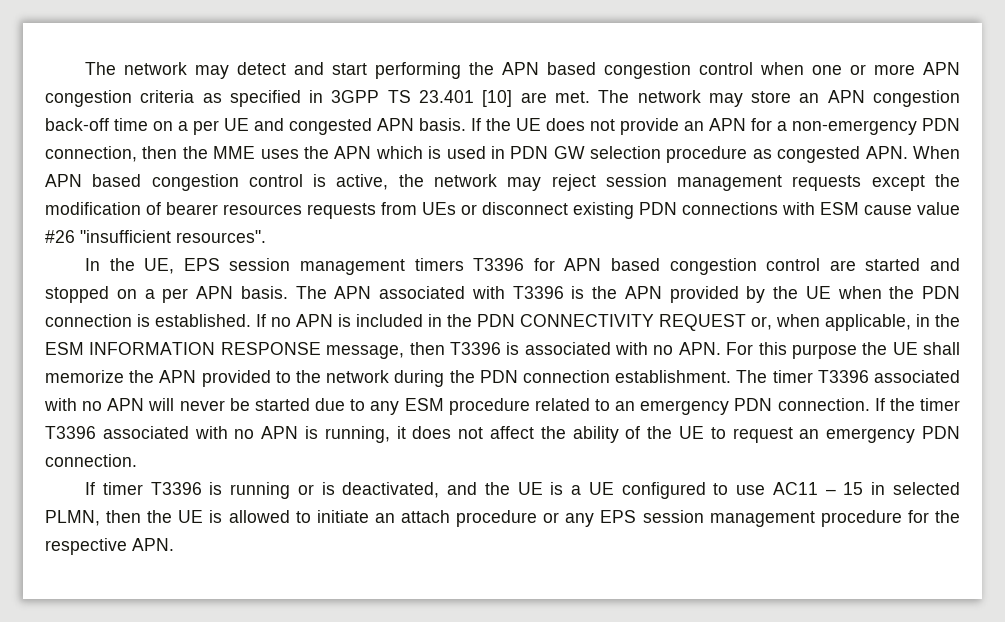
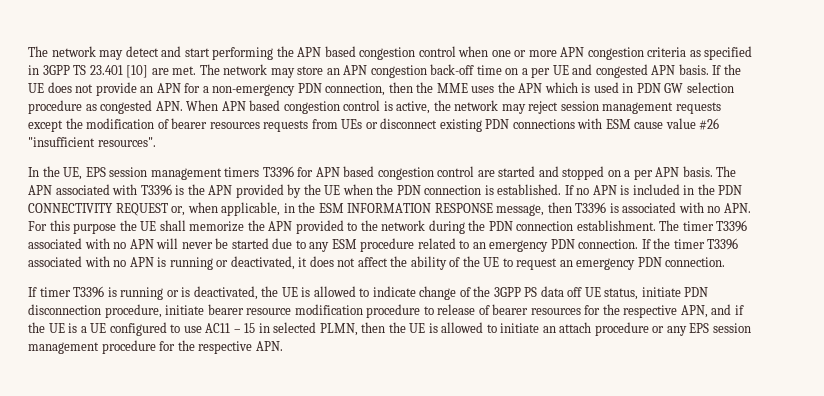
- If the timer T3396 associated with no APN is running, it does not affect the ability of the UE to request an emergency PDN connection.
+ If the timer T3396 associated with no APN is running or deactivated, it does not affect the ability of the UE to request an emergency PDN connection.
- If timer T3396 is running or is deactivated, and the UE is a UE configured to use AC11 – 15 in selected PLMN, then the UE is allowed to initiate an attach procedure or any EPS session management procedure for the respective APN.
+ If timer T3396 is running or is deactivated, the UE is allowed to indicate change of the 3GPP PS data off UE status, initiate PDN disconnection procedure, initiate bearer resource modification procedure to release of bearer resources for the respective APN, and if the UE is a UE configured to use AC11 – 15 in selected PLMN, then the UE is allowed to initiate an attach procedure or any EPS session management procedure for the respective APN.

